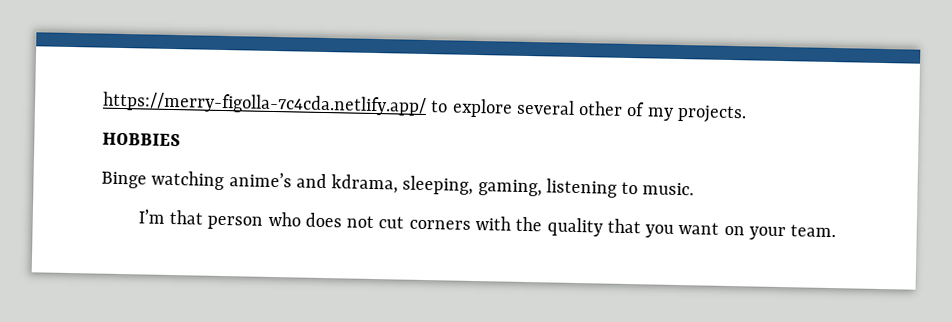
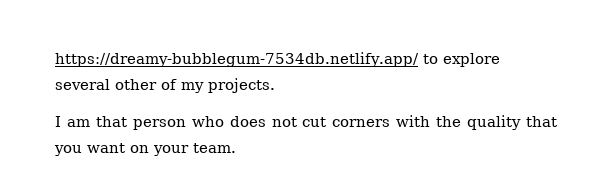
- https://merry-figolla-7c4cda.netlify.app/ to explore several other of my projects.
+ https://dreamy-bubblegum-7534db.netlify.app/ to explore several other of my projects.
- HOBBIES
- Binge watching anime’s and kdrama, sleeping, gaming, listening to music.
- I’m that person who does not cut corners with the quality that you want on your team.
+ I am that person who does not cut corners with the quality that you want on your team.

